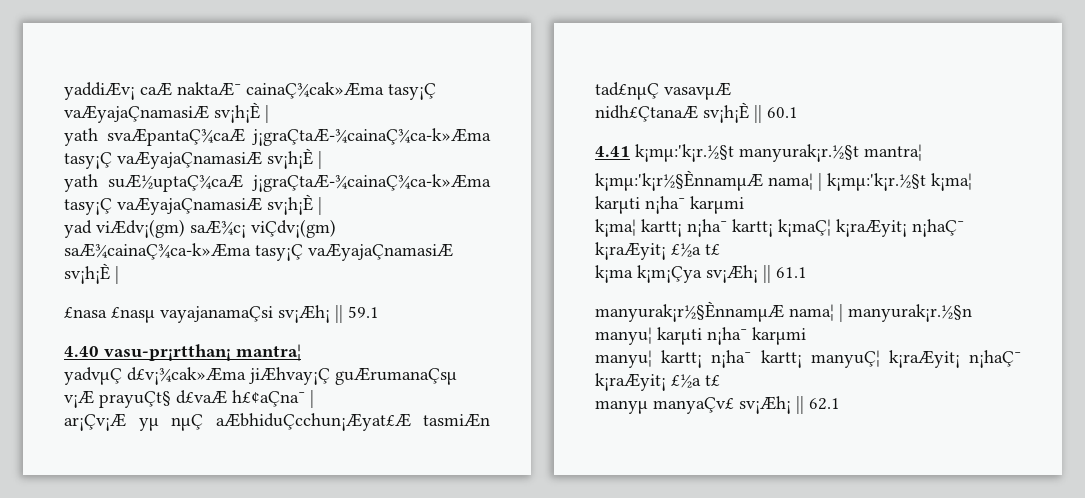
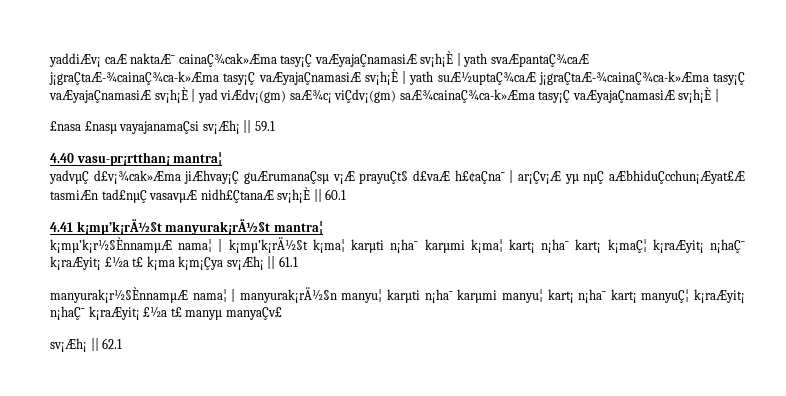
- yaddiÆv¡ caÆ naktaÆ¯ cainaÇ¾cak»Æma tasy¡Ç vaÆyajaÇnamasiÆ sv¡h¡È |
- yath svaÆpantaÇ¾caÆ j¡graÇtaÆ-¾cainaÇ¾ca-k»Æma tasy¡Ç vaÆyajaÇnamasiÆ sv¡h¡È |
- yath suÆ½uptaÇ¾caÆ j¡graÇtaÆ-¾cainaÇ¾ca-k»Æma tasy¡Ç vaÆyajaÇnamasiÆ sv¡h¡È |
- yad viÆdv¡(gm) saÆ¾c¡ viÇdv¡(gm) saÆ¾cainaÇ¾ca-k»Æma tasy¡Ç vaÆyajaÇnamasiÆ sv¡h¡È |
+ yaddiÆv¡ caÆ naktaÆ¯ cainaÇ¾cak»Æma tasy¡Ç vaÆyajaÇnamasiÆ sv¡h¡È | yath svaÆpantaÇ¾caÆ j¡graÇtaÆ-¾cainaÇ¾ca-k»Æma tasy¡Ç vaÆyajaÇnamasiÆ sv¡h¡È | yath suÆ½uptaÇ¾caÆ j¡graÇtaÆ-¾cainaÇ¾ca-k»Æma tasy¡Ç vaÆyajaÇnamasiÆ sv¡h¡È | yad viÆdv¡(gm) saÆ¾c¡ viÇdv¡(gm) saÆ¾cainaÇ¾ca-k»Æma tasy¡Ç vaÆyajaÇnamasiÆ sv¡h¡È |
- yadvµÇ d£v¡¾cak»Æma jiÆhvay¡Ç guÆrumanaÇsµ v¡Æ prayuÇt§ d£vaÆ h£¢aÇna¯ |
- ar¡Çv¡Æ yµ nµÇ aÆbhiduÇcchun¡Æyat£Æ tasmiÆn tad£nµÇ vasavµÆ
- nidh£ÇtanaÆ sv¡h¡È || 60.1
+ yadvµÇ d£v¡¾cak»Æma jiÆhvay¡Ç guÆrumanaÇsµ v¡Æ prayuÇt§ d£vaÆ h£¢aÇna¯ | ar¡Çv¡Æ yµ nµÇ aÆbhiduÇcchun¡Æyat£Æ tasmiÆn tad£nµÇ vasavµÆ nidh£ÇtanaÆ sv¡h¡È || 60.1
- 4.41 k¡mµ:'k¡r.½§t manyurak¡r.½§t mantra¦
- k¡mµ:'k¡r½§ÈnnamµÆ nama¦ | k¡mµ:'k¡r.½§t k¡ma¦ karµti n¡ha¯ karµmi
- k¡ma¦ kartt¡ n¡ha¯ kartt¡ k¡maÇ¦ k¡raÆyit¡ n¡haÇ¯ k¡raÆyit¡ £½a t£
- k¡ma k¡m¡Çya sv¡Æh¡ || 61.1
+ 4.41 k¡mµ’k¡rÄ½§t manyurak¡rÄ½§t mantra¦
+ k¡mµ’k¡r½§ÈnnamµÆ nama¦ | k¡mµ’k¡rÄ½§t k¡ma¦ karµti n¡ha¯ karµmi k¡ma¦ kart¡ n¡ha¯ kart¡ k¡maÇ¦ k¡raÆyit¡ n¡haÇ¯ k¡raÆyit¡ £½a t£ k¡ma k¡m¡Çya sv¡Æh¡ || 61.1
- manyurak¡r½§ÈnnamµÆ nama¦ | manyurak¡r.½§n manyu¦ karµti n¡ha¯ karµmi
- manyu¦ kartt¡ n¡ha¯ kartt¡ manyuÇ¦ k¡raÆyit¡ n¡haÇ¯ k¡raÆyit¡ £½a t£
- manyµ manyaÇv£ sv¡Æh¡ || 62.1
+ manyurak¡r½§ÈnnamµÆ nama¦ | manyurak¡rÄ½§n manyu¦ karµti n¡ha¯ karµmi manyu¦ kart¡ n¡ha¯ kart¡ manyuÇ¦ k¡raÆyit¡ n¡haÇ¯ k¡raÆyit¡ £½a t£ manyµ manyaÇv£
+ sv¡Æh¡ || 62.1

